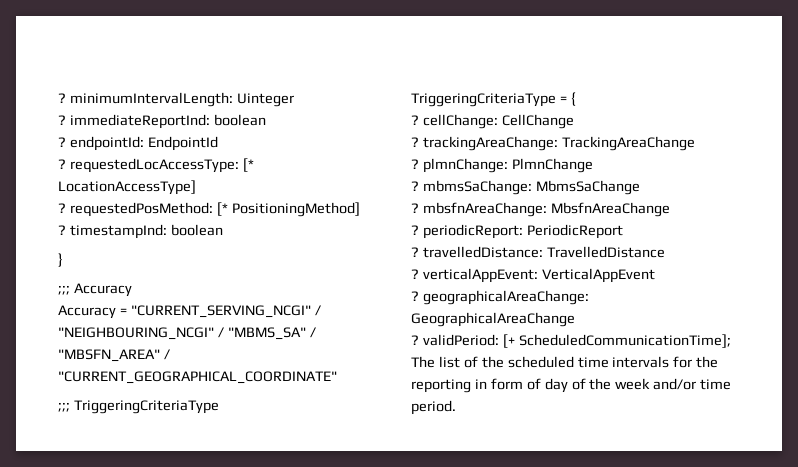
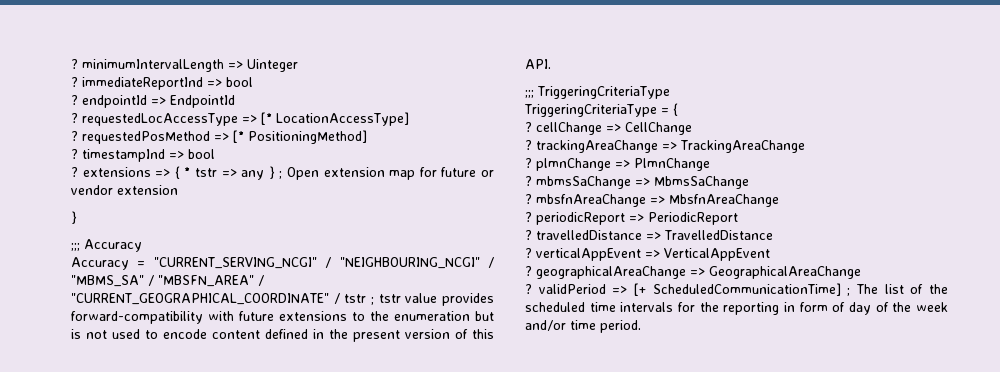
- ? minimumIntervalLength: Uinteger
+ ? minimumIntervalLength => Uinteger
- ? immediateReportInd: boolean
- ? endpointId: EndpointId
+ ? immediateReportInd => bool
+ ? endpointId => EndpointId
- ? requestedLocAccessType: [* LocationAccessType]
+ ? requestedLocAccessType => [* LocationAccessType]
- ? requestedPosMethod: [* PositioningMethod]
+ ? requestedPosMethod => [* PositioningMethod]
- ? timestampInd: boolean
+ ? timestampInd => bool
+ ? extensions => { * tstr => any } ; Open extension map for future or vendor extension
- Accuracy = "CURRENT_SERVING_NCGI" / "NEIGHBOURING_NCGI" / "MBMS_SA" / "MBSFN_AREA" / "CURRENT_GEOGRAPHICAL_COORDINATE"
+ Accuracy = "CURRENT_SERVING_NCGI" / "NEIGHBOURING_NCGI" / "MBMS_SA" / "MBSFN_AREA" / "CURRENT_GEOGRAPHICAL_COORDINATE" / tstr ; tstr value provides forward-compatibility with future extensions to the enumeration but is not used to encode content defined in the present version of this API.
- ? cellChange: CellChange
+ ? cellChange => CellChange
- ? trackingAreaChange: TrackingAreaChange
+ ? trackingAreaChange => TrackingAreaChange
- ? plmnChange: PlmnChange
+ ? plmnChange => PlmnChange
- ? mbmsSaChange: MbmsSaChange
+ ? mbmsSaChange => MbmsSaChange
- ? mbsfnAreaChange: MbsfnAreaChange
+ ? mbsfnAreaChange => MbsfnAreaChange
- ? periodicReport: PeriodicReport
+ ? periodicReport => PeriodicReport
- ? travelledDistance: TravelledDistance
+ ? travelledDistance => TravelledDistance
- ? verticalAppEvent: VerticalAppEvent
+ ? verticalAppEvent => VerticalAppEvent
- ? geographicalAreaChange: GeographicalAreaChange
+ ? geographicalAreaChange => GeographicalAreaChange
- ? validPeriod: [+ ScheduledCommunicationTime]; The list of the scheduled time intervals for the reporting in form of day of the week and/or time period.
+ ? validPeriod => [+ ScheduledCommunicationTime] ; The list of the scheduled time intervals for the reporting in form of day of the week and/or time period.

